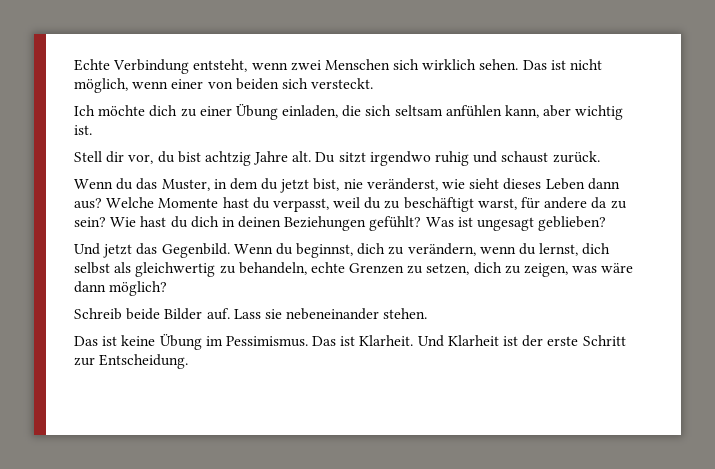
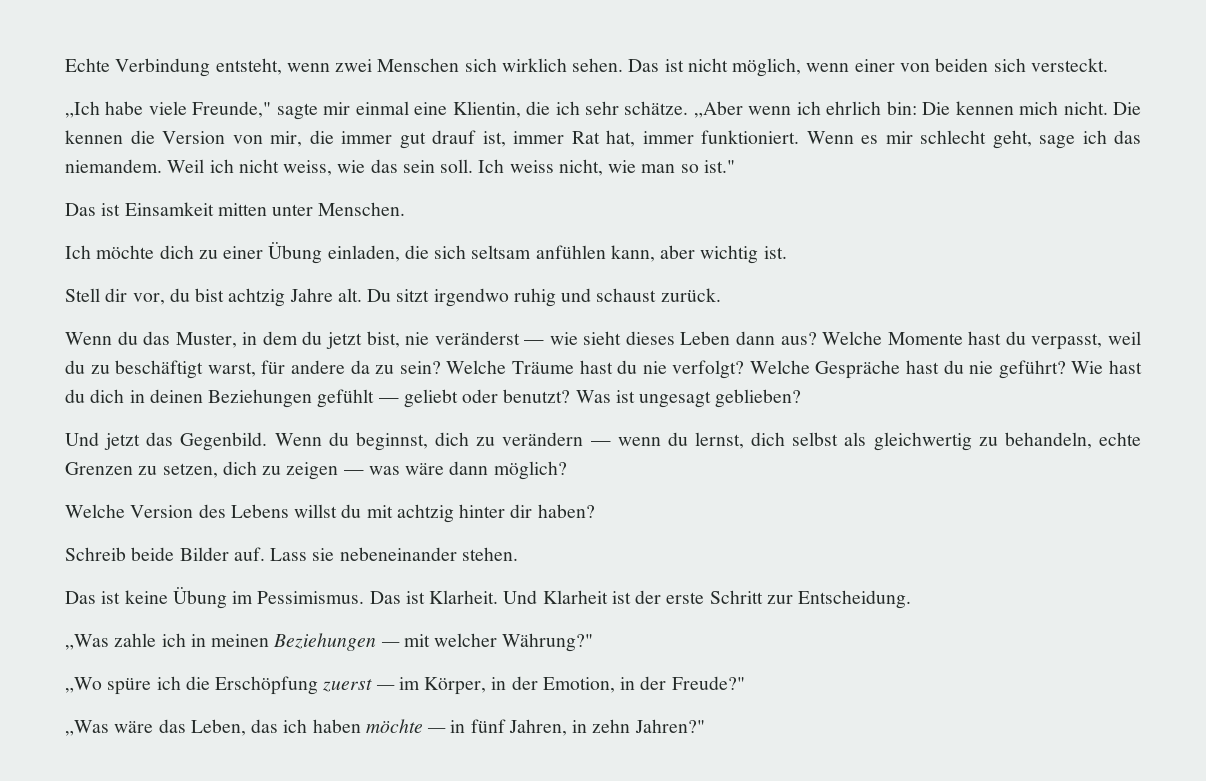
+ „Ich habe viele Freunde," sagte mir einmal eine Klientin, die ich sehr schätze. „Aber wenn ich ehrlich bin: Die kennen mich nicht. Die kennen die Version von mir, die immer gut drauf ist, immer Rat hat, immer funktioniert. Wenn es mir schlecht geht, sage ich das niemandem. Weil ich nicht weiss, wie das sein soll. Ich weiss nicht, wie man so ist."
+ Das ist Einsamkeit mitten unter Menschen.
- Wenn du das Muster, in dem du jetzt bist, nie veränderst, wie sieht dieses Leben dann aus?
+ Wenn du das Muster, in dem du jetzt bist, nie veränderst — wie sieht dieses Leben dann aus?
+ Welche Träume hast du nie verfolgt? Welche Gespräche hast du nie geführt?
- Wie hast du dich in deinen Beziehungen gefühlt?
+ Wie hast du dich in deinen Beziehungen gefühlt — geliebt oder benutzt?
- Wenn du beginnst, dich zu verändern, wenn du lernst, dich selbst als gleichwertig zu behandeln, echte Grenzen zu setzen, dich zu zeigen, was wäre dann möglich?
+ Wenn du beginnst, dich zu verändern — wenn du lernst, dich selbst als gleichwertig zu behandeln, echte Grenzen zu setzen, dich zu zeigen — was wäre dann möglich?
+ Welche Version des Lebens willst du mit achtzig hinter dir haben?
+ „Was zahle ich in meinen Beziehungen — mit welcher Währung?"
+ „Wo spüre ich die Erschöpfung zuerst — im Körper, in der Emotion, in der Freude?"
+ „Was wäre das Leben, das ich haben möchte — in fünf Jahren, in zehn Jahren?"

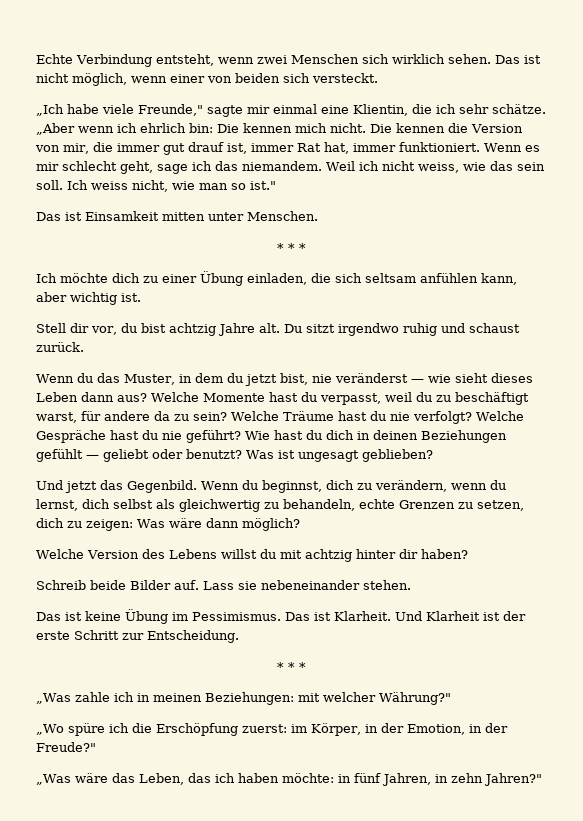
  Das ist Einsamkeit mitten unter Menschen.
+ * * *
- Wenn du beginnst, dich zu verändern — wenn du lernst, dich selbst als gleichwertig zu behandeln, echte Grenzen zu setzen, dich zu zeigen — was wäre dann möglich?
+ Wenn du beginnst, dich zu verändern, wenn du lernst, dich selbst als gleichwertig zu behandeln, echte Grenzen zu setzen, dich zu zeigen: Was wäre dann möglich?
  Und Klarheit ist der erste Schritt zur Entscheidung.
+ * * *
- „Was zahle ich in meinen Beziehungen — mit welcher Währung?"
+ „Was zahle ich in meinen Beziehungen: mit welcher Währung?"
- „Wo spüre ich die Erschöpfung zuerst — im Körper, in der Emotion, in der Freude?"
+ „Wo spüre ich die Erschöpfung zuerst: im Körper, in der Emotion, in der Freude?"
- „Was wäre das Leben, das ich haben möchte — in fünf Jahren, in zehn Jahren?"
+ „Was wäre das Leben, das ich haben möchte: in fünf Jahren, in zehn Jahren?"

